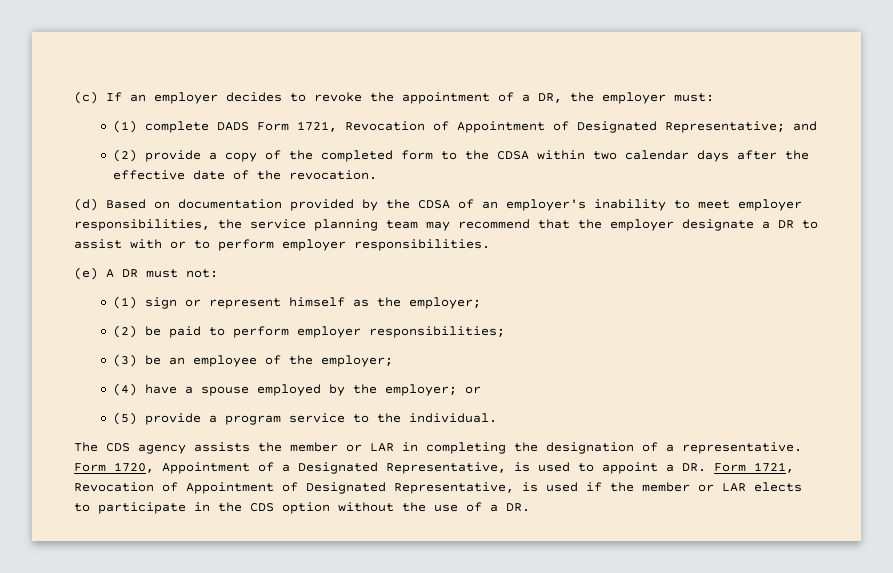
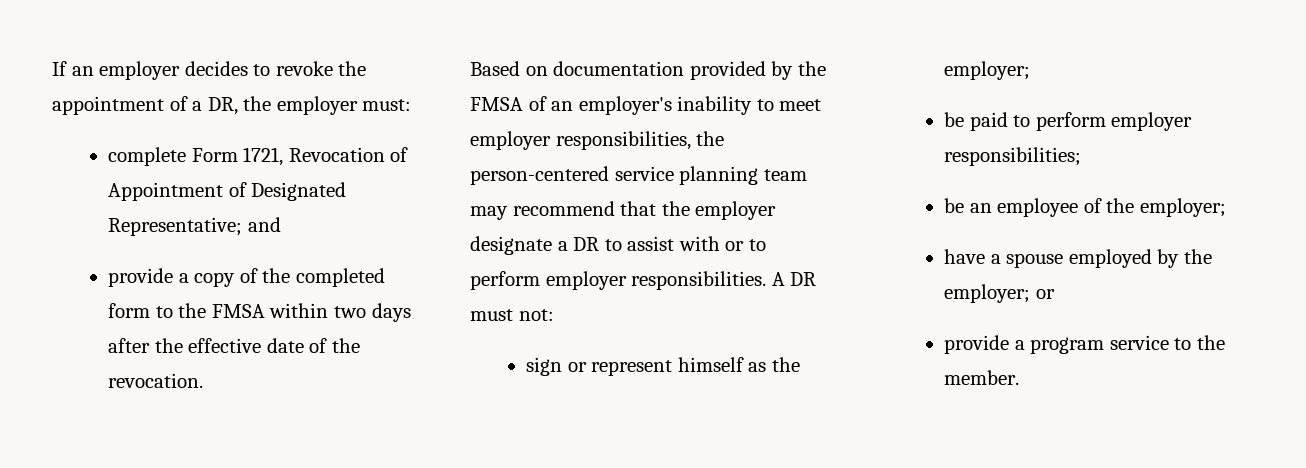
- (c) If an employer decides to revoke the appointment of a DR, the employer must:
+ If an employer decides to revoke the appointment of a DR, the employer must:
- (1) complete DADS Form 1721, Revocation of Appointment of Designated Representative; and
+ complete Form 1721, Revocation of Appointment of Designated Representative; and
- (2) provide a copy of the completed form to the CDSA within two calendar days after the effective date of the revocation.
+ provide a copy of the completed form to the FMSA within two days after the effective date of the revocation.
- (d) Based on documentation provided by the CDSA of an employer's inability to meet employer responsibilities, the service planning team may recommend that the employer designate a DR to assist with or to perform employer responsibilities.
- (e) A DR must not:
+ Based on documentation provided by the FMSA of an employer's inability to meet employer responsibilities, the person-centered service planning team may recommend that the employer designate a DR to assist with or to perform employer responsibilities. A DR must not:
- (1) sign or represent himself as the employer;
+ sign or represent himself as the employer;
- (2) be paid to perform employer responsibilities;
+ be paid to perform employer responsibilities;
- (3) be an employee of the employer;
+ be an employee of the employer;
- (4) have a spouse employed by the employer; or
+ have a spouse employed by the employer; or
- (5) provide a program service to the individual.
- The CDS agency assists the member or LAR in completing the designation of a representative. Form 1720, Appointment of a Designated Representative, is used to appoint a DR. Form 1721, Revocation of Appointment of Designated Representative, is used if the member or LAR elects to participate in the CDS option without the use of a DR.
+ provide a program service to the member.

